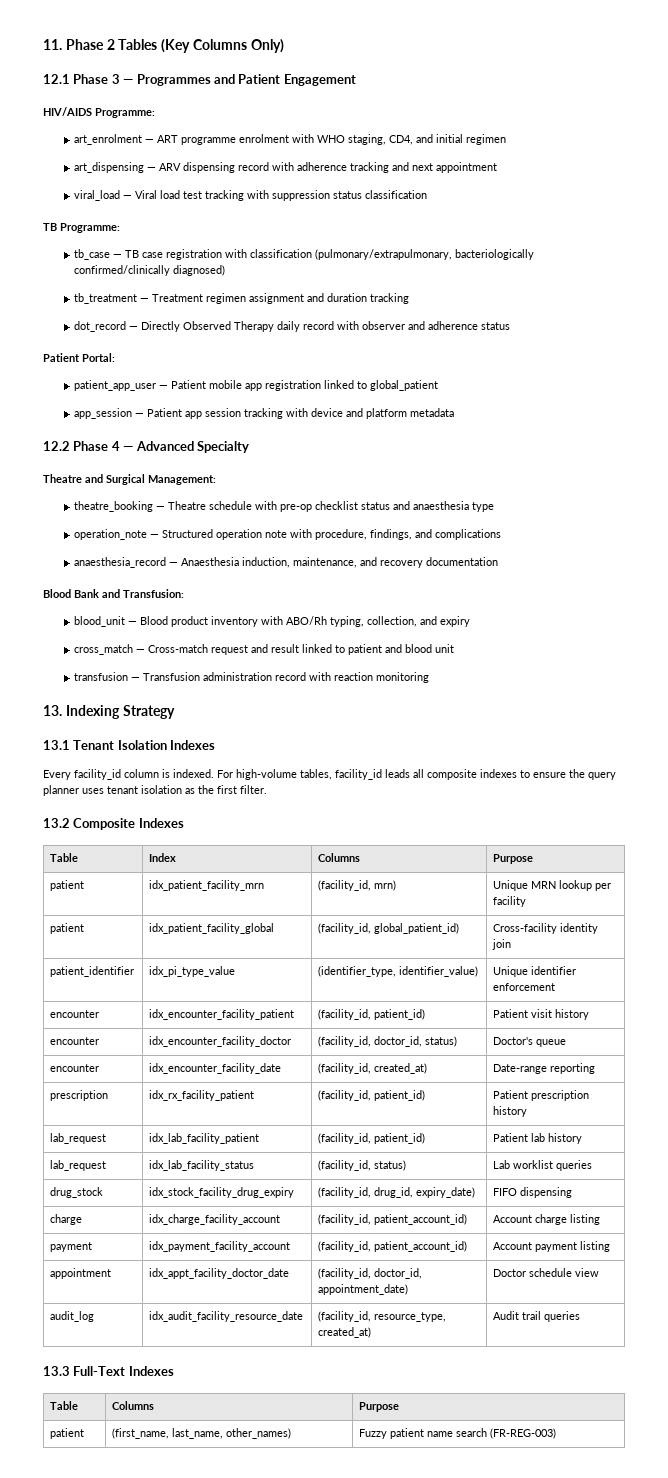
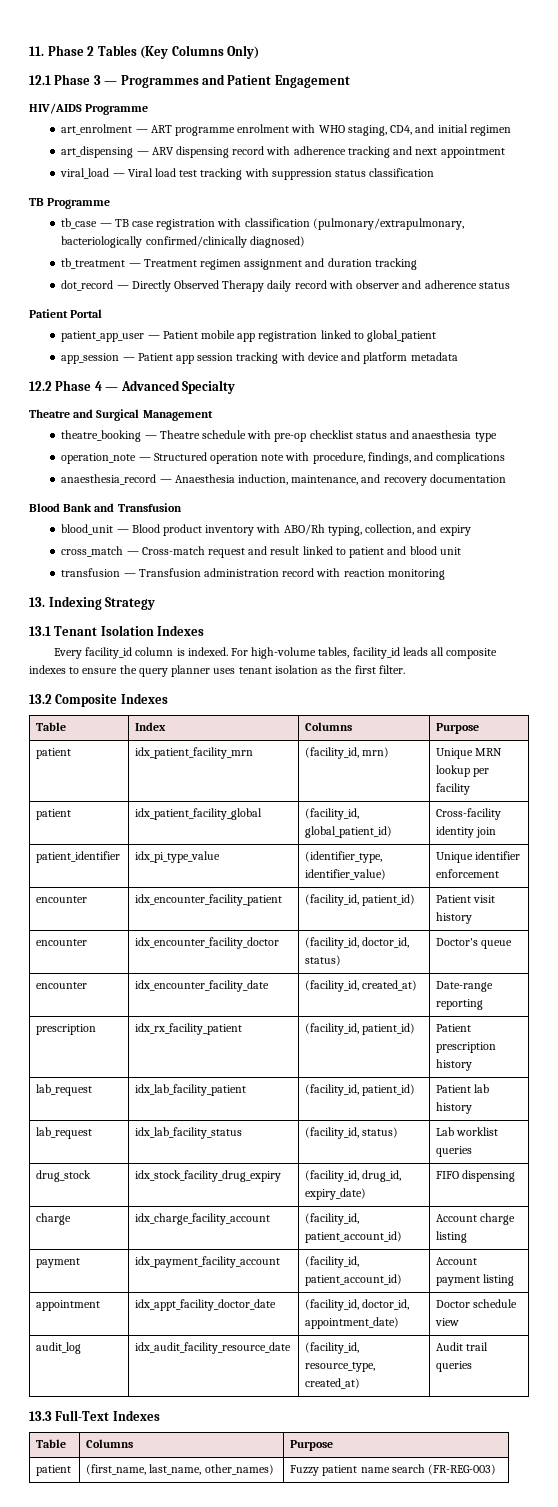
- HIV/AIDS Programme:
+ HIV/AIDS Programme
- TB Programme:
+ TB Programme
- Patient Portal:
+ Patient Portal
- Theatre and Surgical Management:
+ Theatre and Surgical Management
- Blood Bank and Transfusion:
+ Blood Bank and Transfusion

